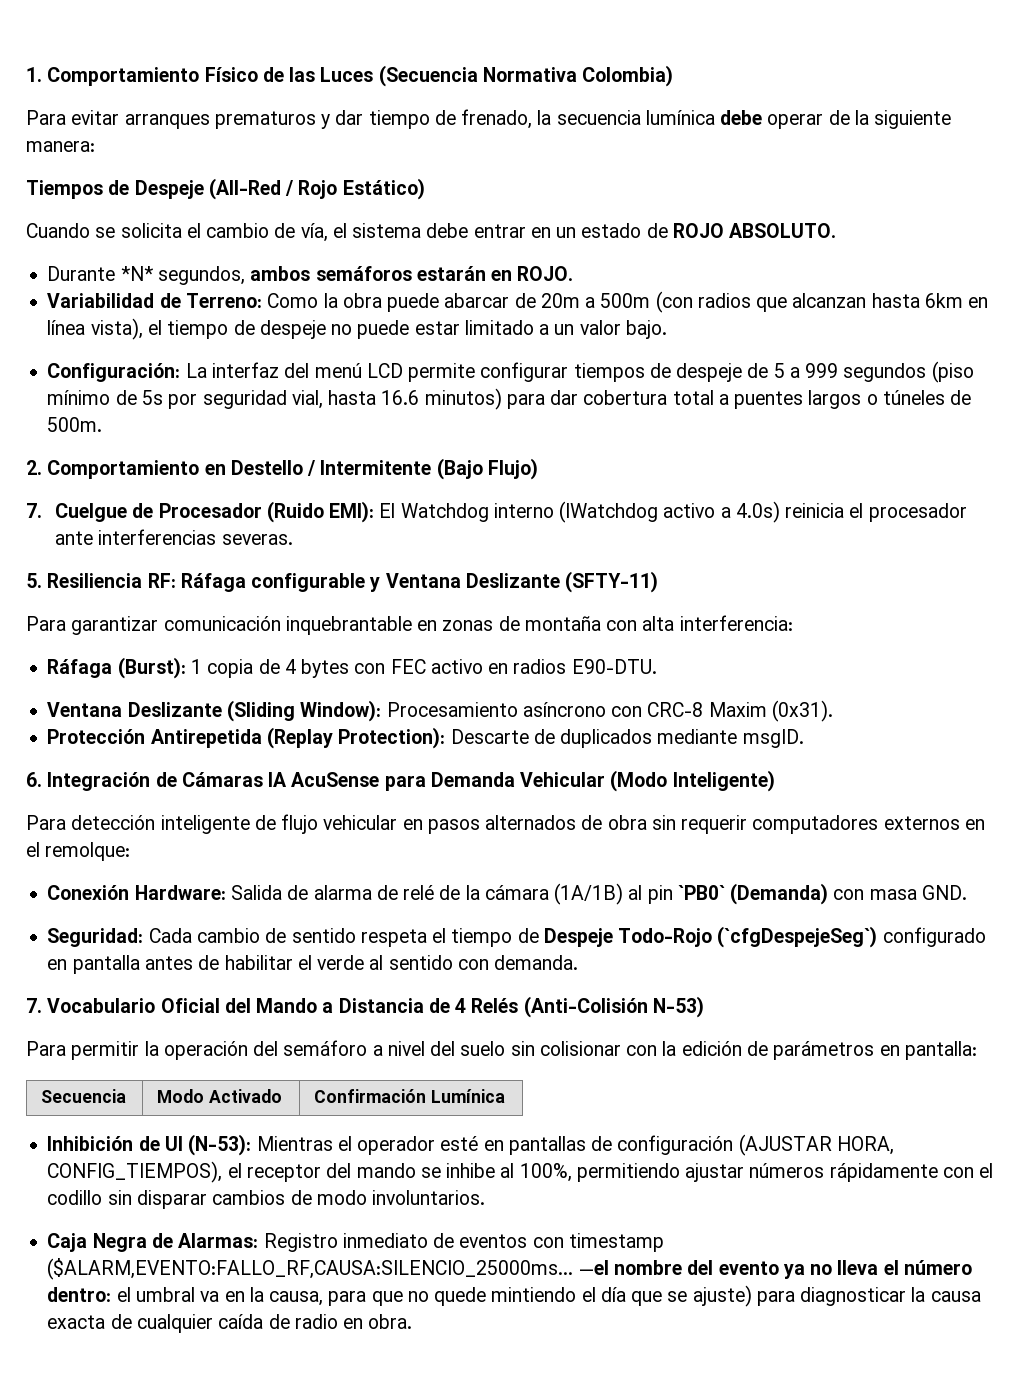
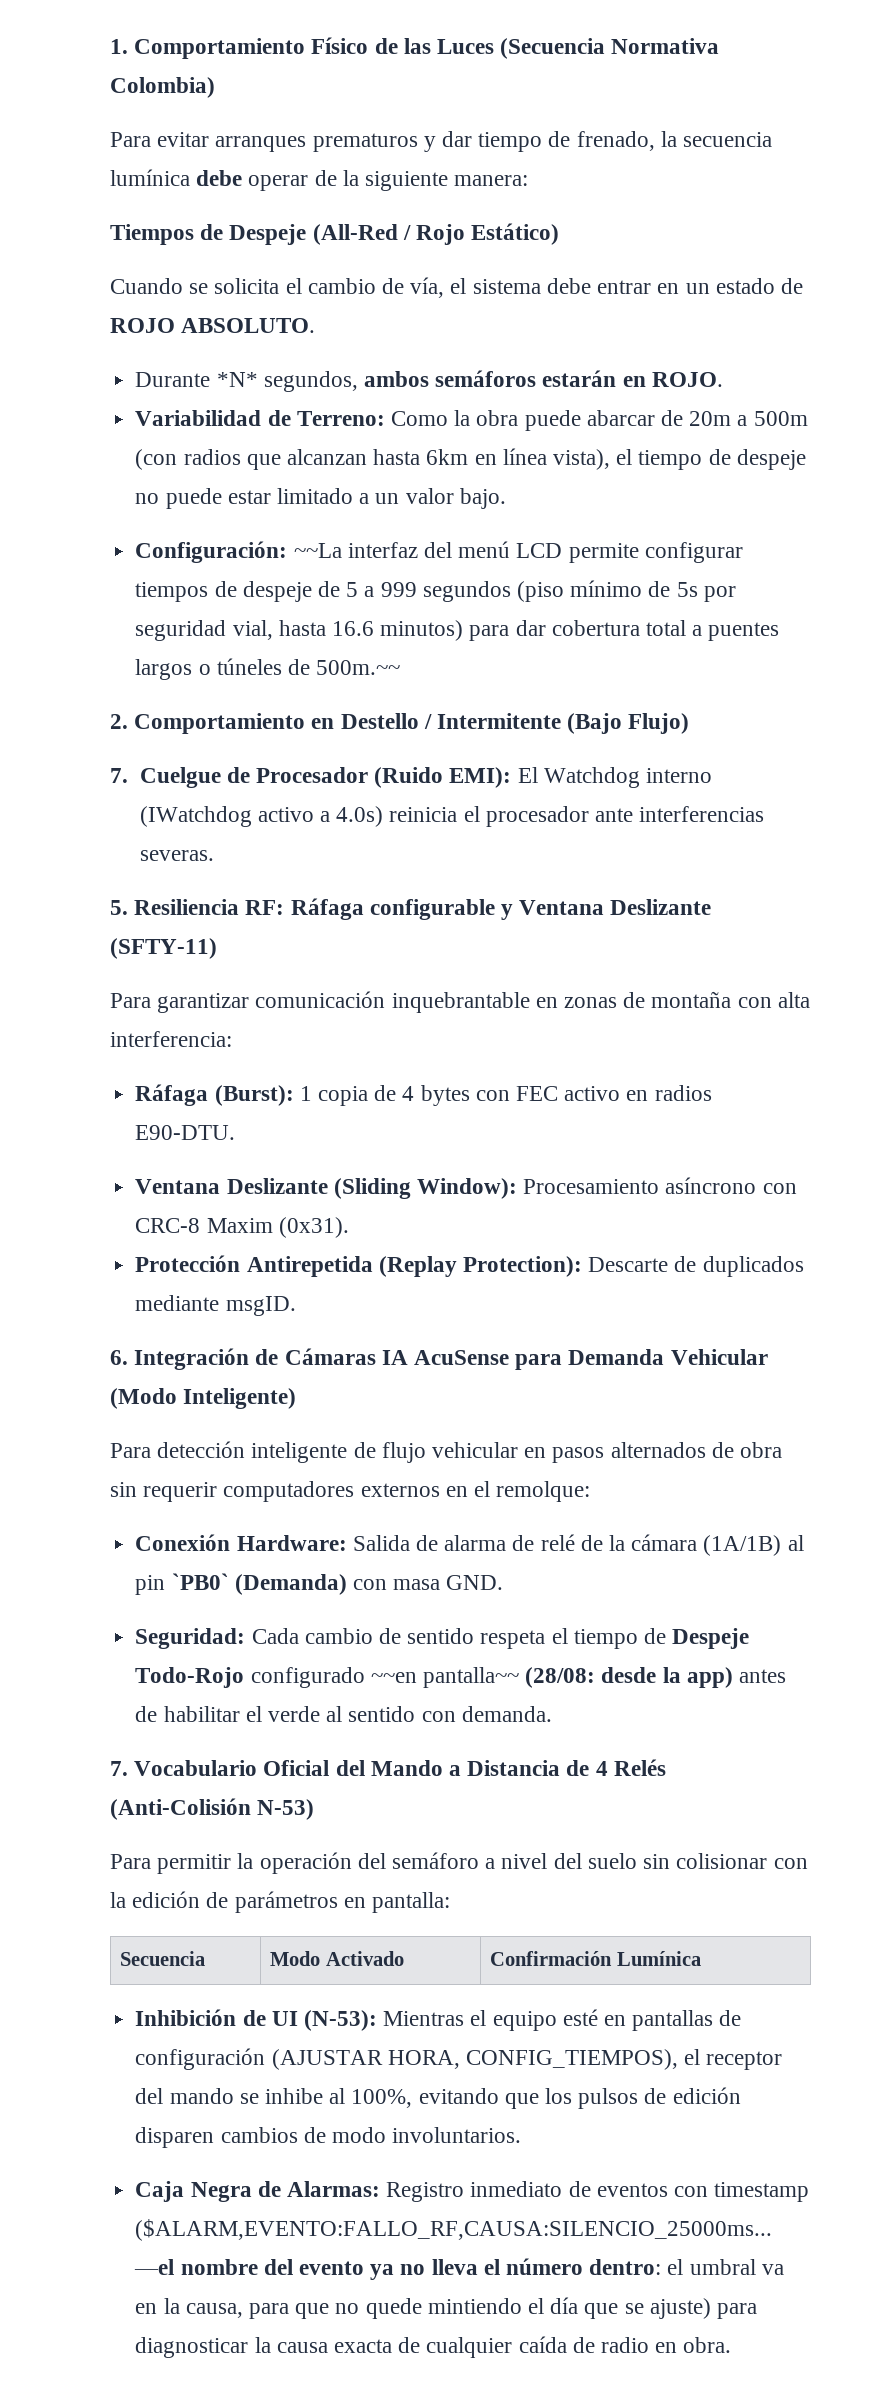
- Configuración: La interfaz del menú LCD permite configurar tiempos de despeje de 5 a 999 segundos (piso mínimo de 5s por seguridad vial, hasta 16.6 minutos) para dar cobertura total a puentes largos o túneles de 500m.
+ Configuración: ~~La interfaz del menú LCD permite configurar tiempos de despeje de 5 a 999 segundos (piso mínimo de 5s por seguridad vial, hasta 16.6 minutos) para dar cobertura total a puentes largos o túneles de 500m.~~
- Seguridad: Cada cambio de sentido respeta el tiempo de Despeje Todo-Rojo (`cfgDespejeSeg`) configurado en pantalla antes de habilitar el verde al sentido con demanda.
+ Seguridad: Cada cambio de sentido respeta el tiempo de Despeje Todo-Rojo configurado ~~en pantalla~~ (28/08: desde la app) antes de habilitar el verde al sentido con demanda.
- Inhibición de UI (N-53): Mientras el operador esté en pantallas de configuración (AJUSTAR HORA, CONFIG_TIEMPOS), el receptor del mando se inhibe al 100%, permitiendo ajustar números rápidamente con el codillo sin disparar cambios de modo involuntarios.
+ Inhibición de UI (N-53): Mientras el equipo esté en pantallas de configuración (AJUSTAR HORA, CONFIG_TIEMPOS), el receptor del mando se inhibe al 100%, evitando que los pulsos de edición disparen cambios de modo involuntarios.

